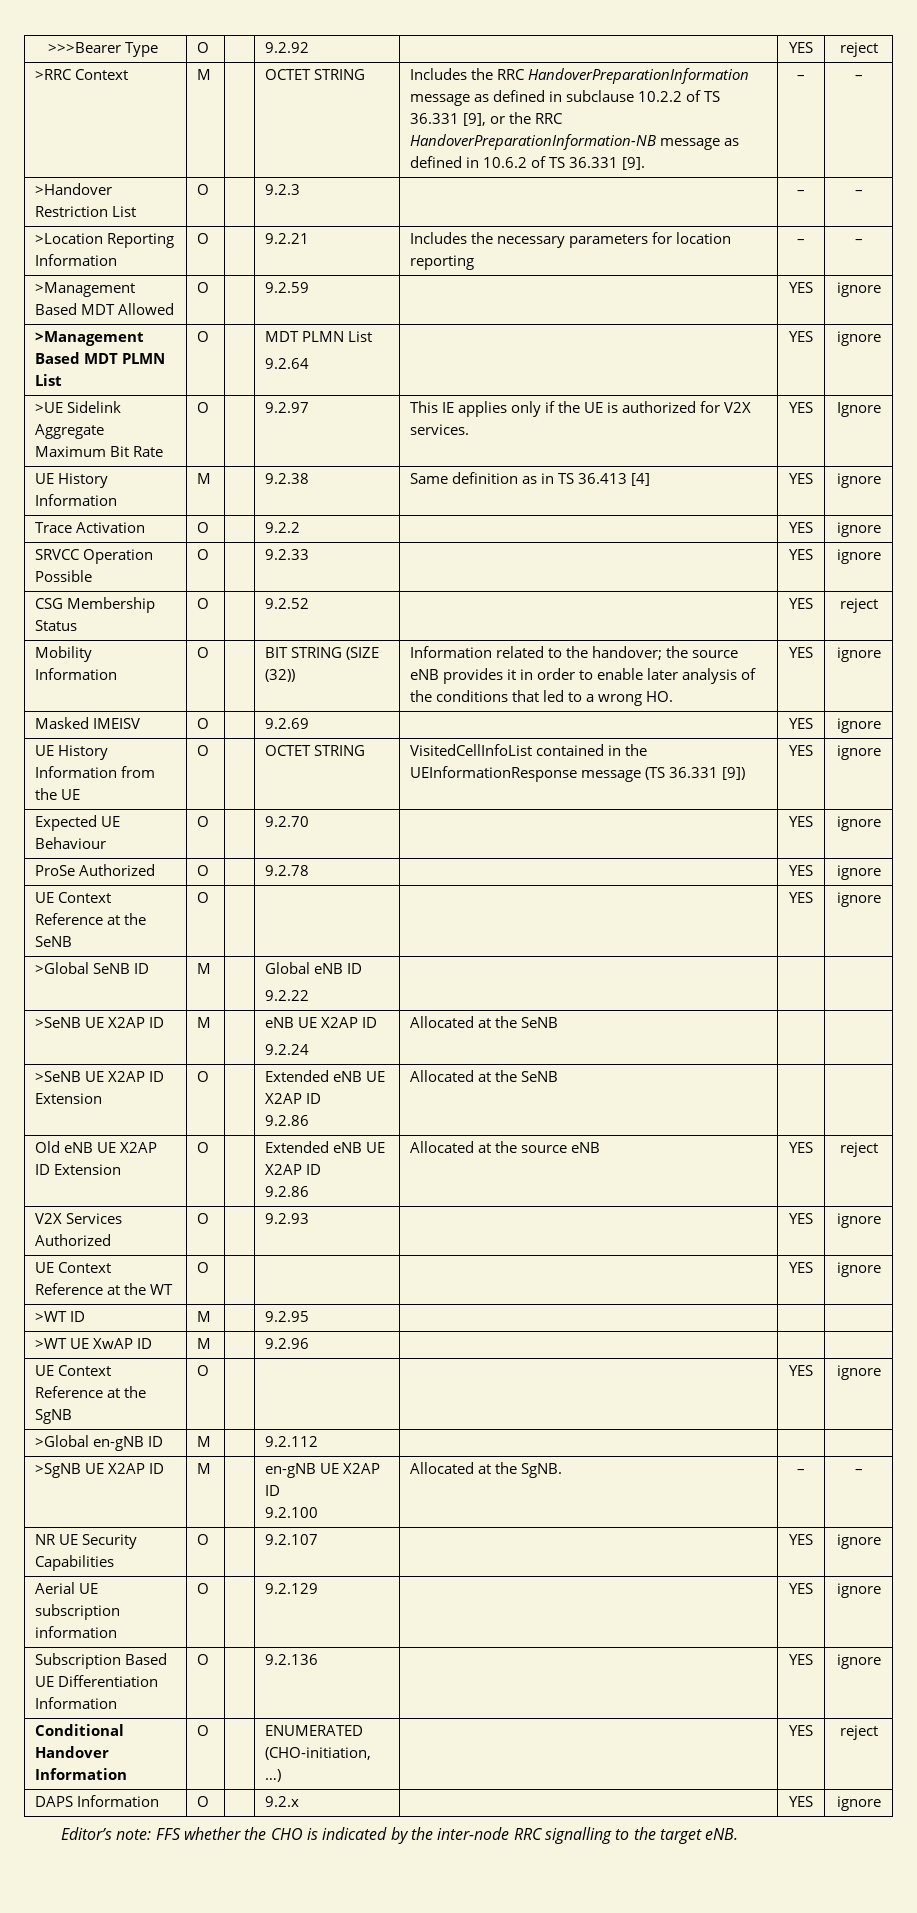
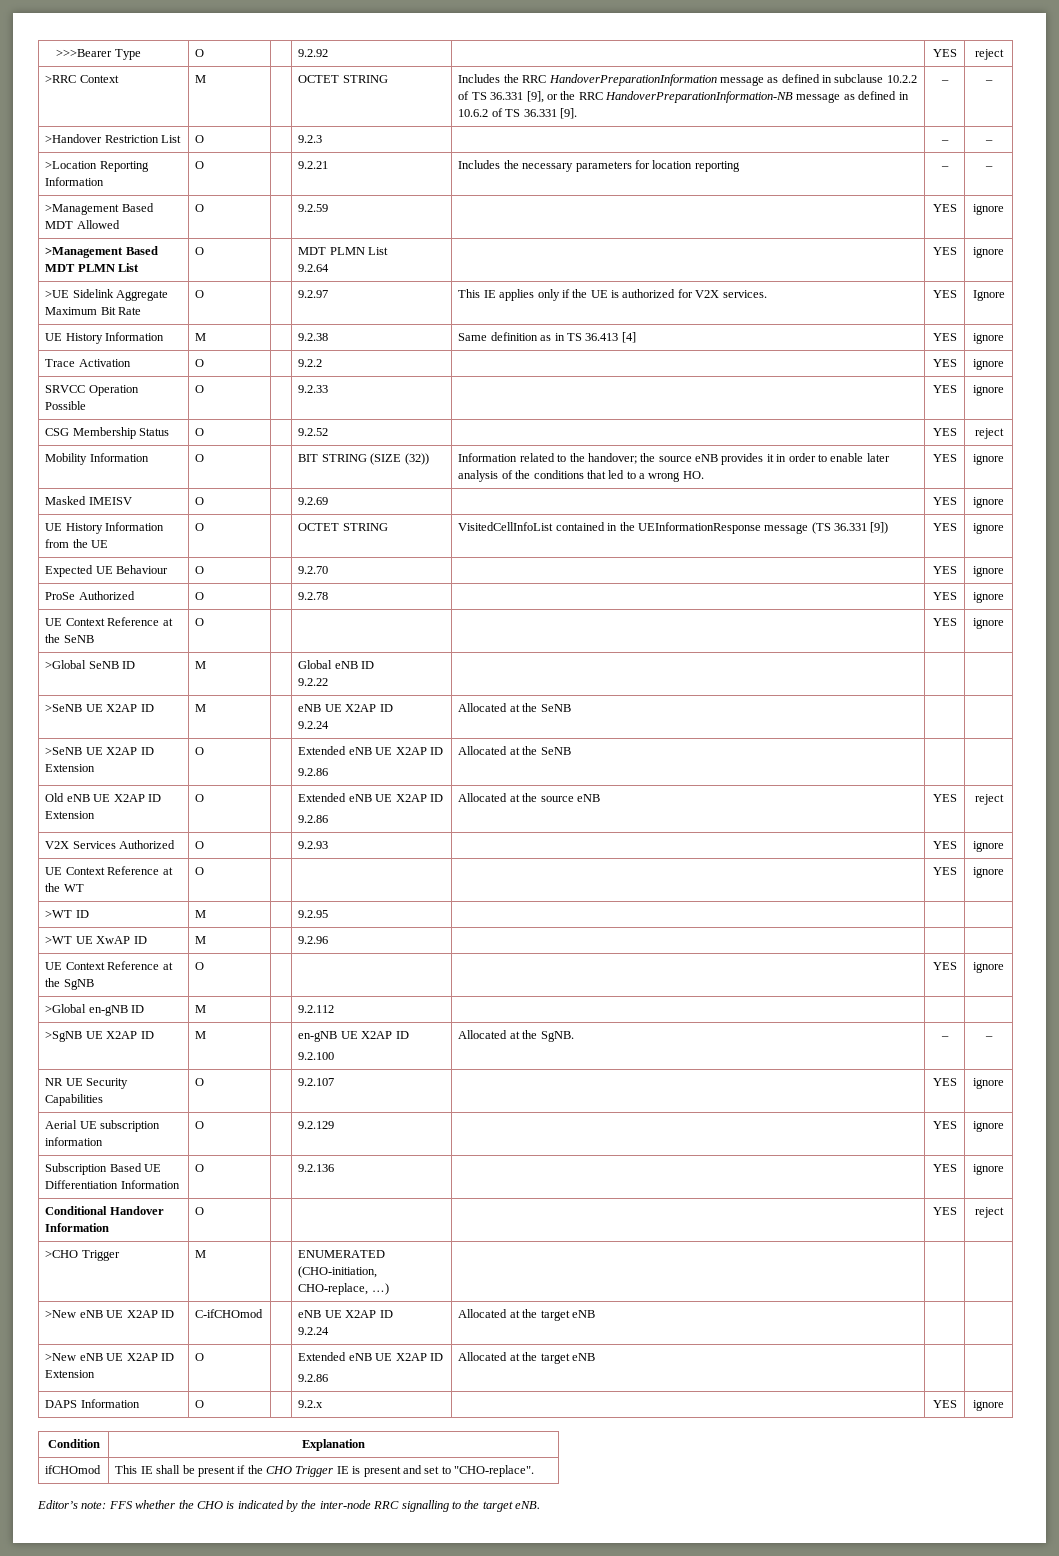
- Conditional Handover Information | O | | ENUMERATED (CHO-initiation, …) | | YES | reject
+ Conditional Handover Information | O | | | | YES | reject
+ >CHO Trigger | M | | ENUMERATED (CHO-initiation, CHO-replace, …) | | |
+ >New eNB UE X2AP ID | C-ifCHOmod | | eNB UE X2AP ID
+ 9.2.24 | Allocated at the target eNB | |
+ >New eNB UE X2AP ID Extension | O | | Extended eNB UE X2AP ID
+ 9.2.86 | Allocated at the target eNB | |
+ Condition | Explanation
+ ifCHOmod | This IE shall be present if the CHO Trigger IE is present and set to "CHO-replace".

